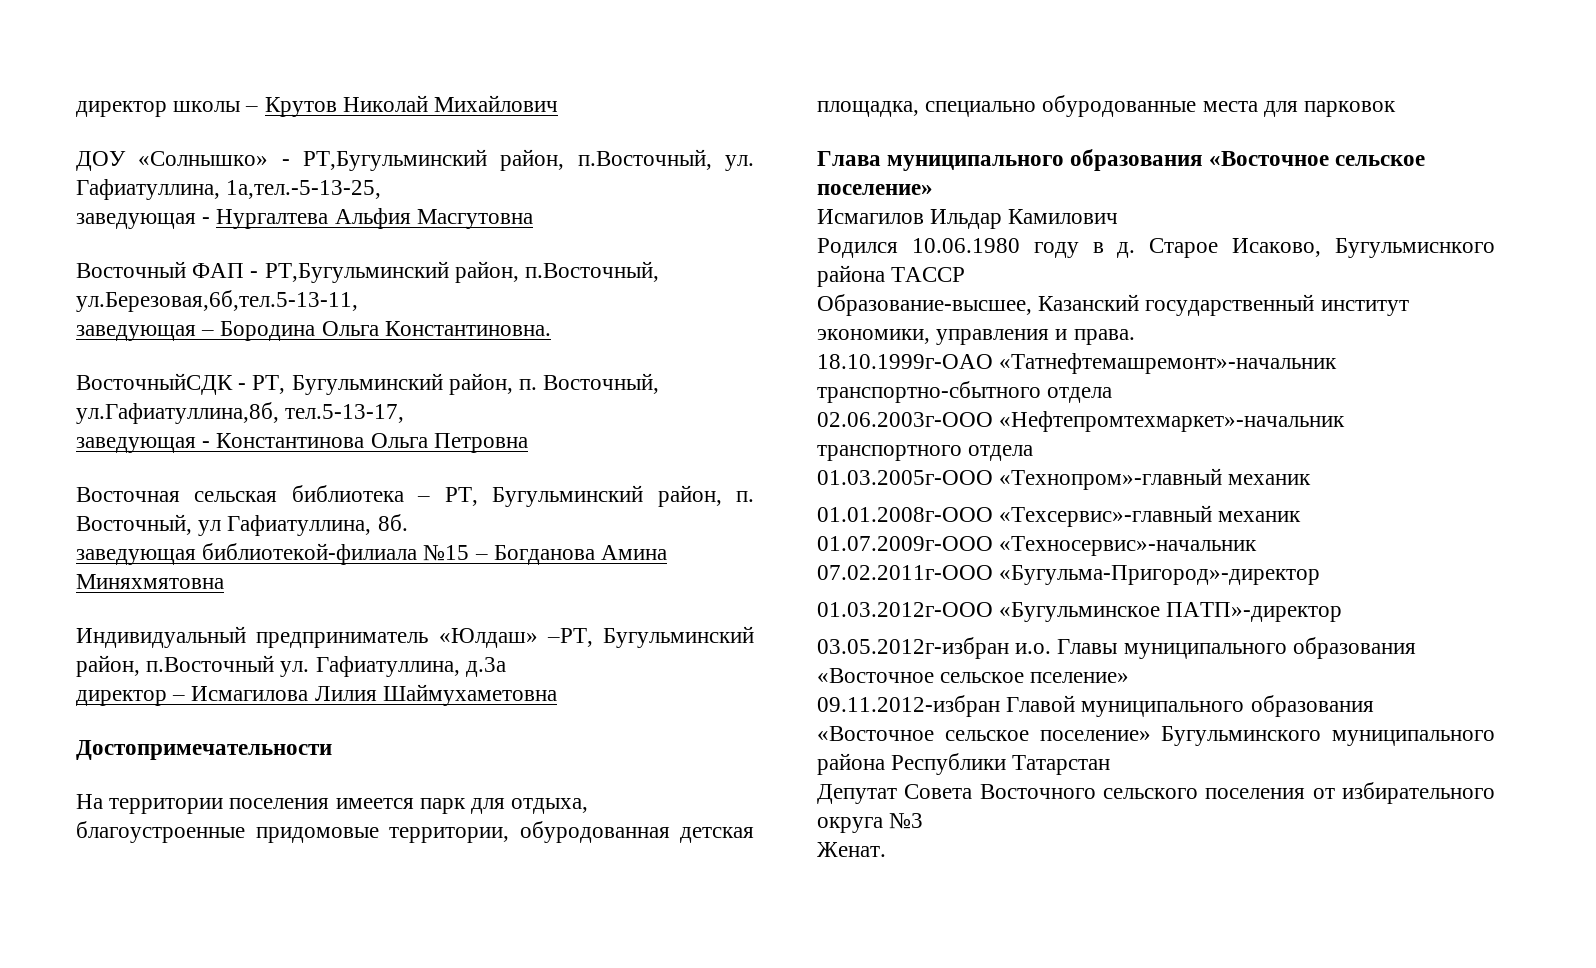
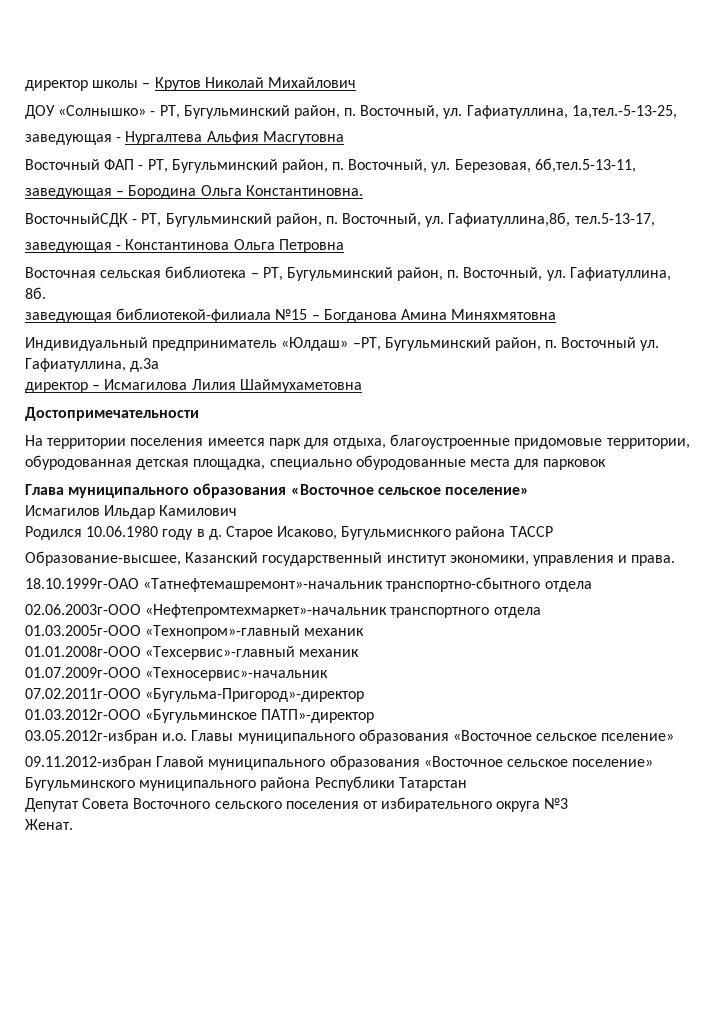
- ДОУ «Солнышко» - РТ,Бугульминский район, п.Восточный, ул. Гафиатуллина, 1а,тел.-5-13-25,
+ ДОУ «Солнышко» - РТ, Бугульминский район, п. Восточный, ул. Гафиатуллина, 1а,тел.-5-13-25,
- Восточный ФАП - РТ,Бугульминский район, п.Восточный, ул.Березовая,6б,тел.5-13-11,
+ Восточный ФАП - РТ, Бугульминский район, п. Восточный, ул. Березовая, 6б,тел.5-13-11,
- ВосточныйСДК - РТ, Бугульминский район, п. Восточный, ул.Гафиатуллина,8б, тел.5-13-17,
+ ВосточныйСДК - РТ, Бугульминский район, п. Восточный, ул. Гафиатуллина,8б, тел.5-13-17,
- Восточная сельская библиотека – РТ, Бугульминский район, п. Восточный, ул Гафиатуллина, 8б.
+ Восточная сельская библиотека – РТ, Бугульминский район, п. Восточный, ул. Гафиатуллина, 8б.
- Индивидуальный предприниматель «Юлдаш» –РТ, Бугульминский район, п.Восточный ул. Гафиатуллина, д.3а
+ Индивидуальный предприниматель «Юлдаш» –РТ, Бугульминский район, п. Восточный ул. Гафиатуллина, д.3а

